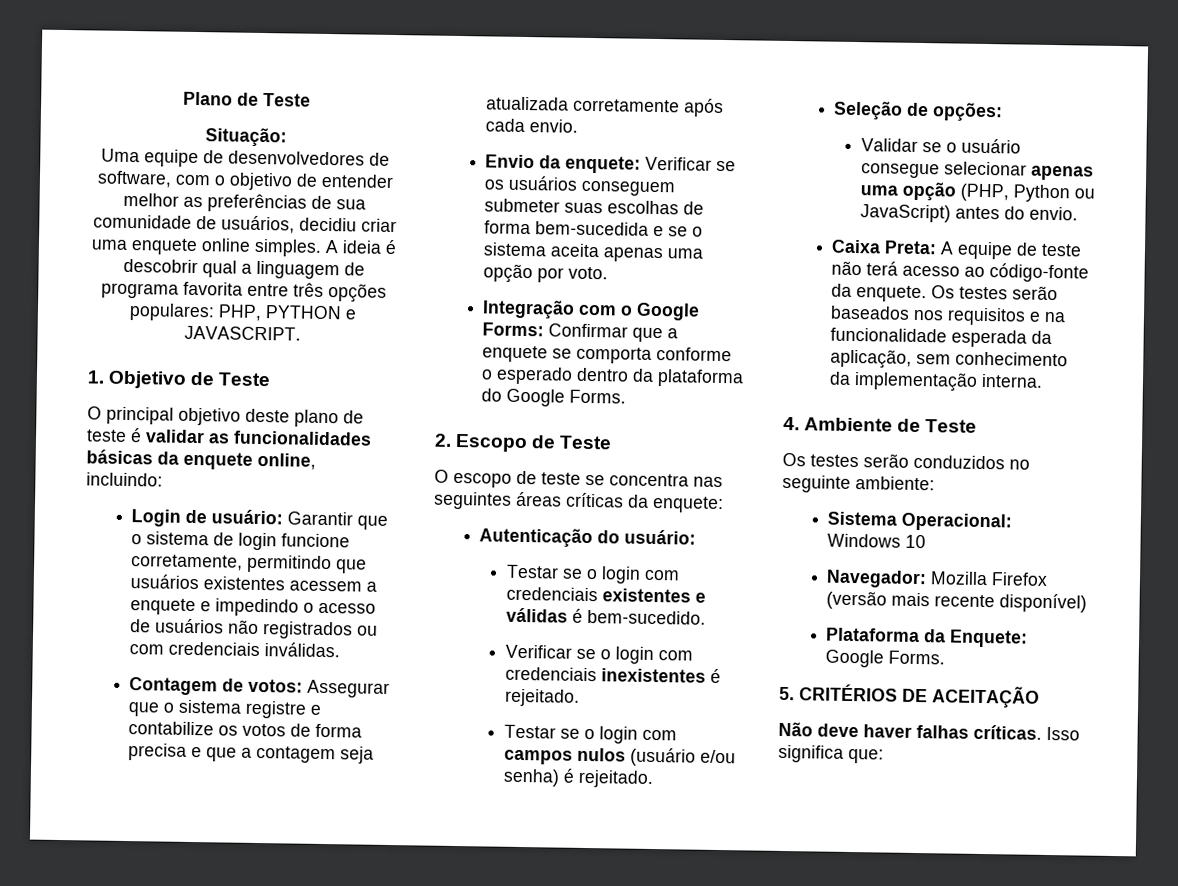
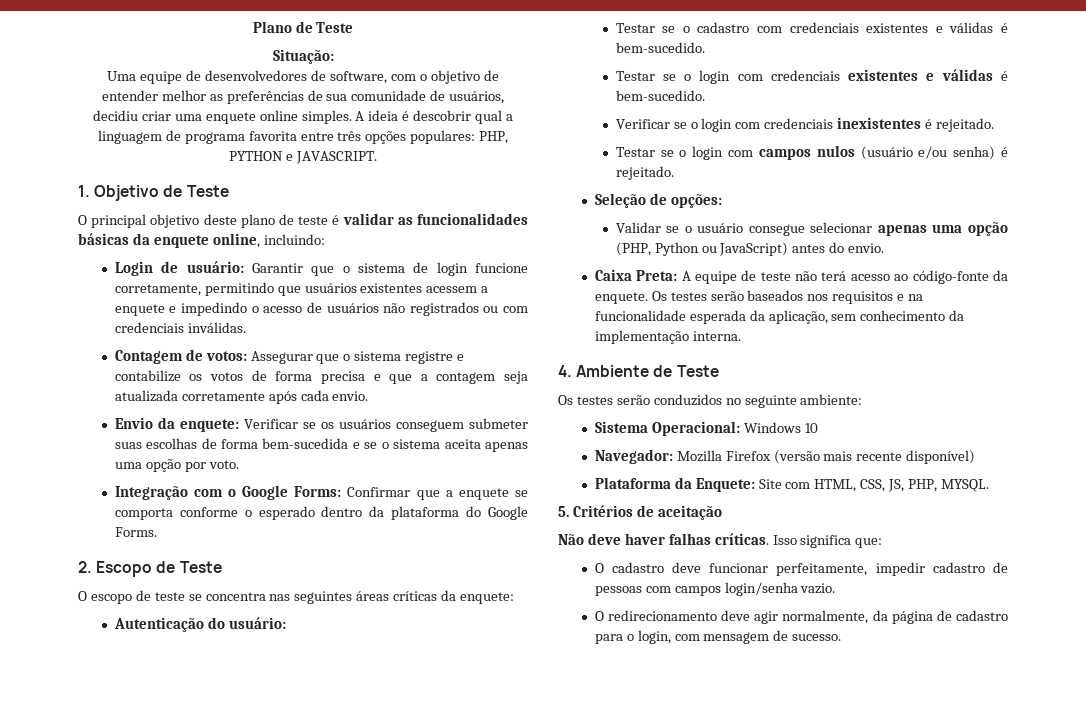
+ Testar se o cadastro com credenciais existentes e válidas é bem-sucedido.
- Plataforma da Enquete: Google Forms.
- 5. CRITÉRIOS DE ACEITAÇÃO
+ Plataforma da Enquete: Site com HTML, CSS, JS, PHP, MYSQL.
+ 5. Critérios de aceitação
+ O cadastro deve funcionar perfeitamente, impedir cadastro de pessoas com campos login/senha vazio.
+ O redirecionamento deve agir normalmente, da página de cadastro para o login, com mensagem de sucesso.

